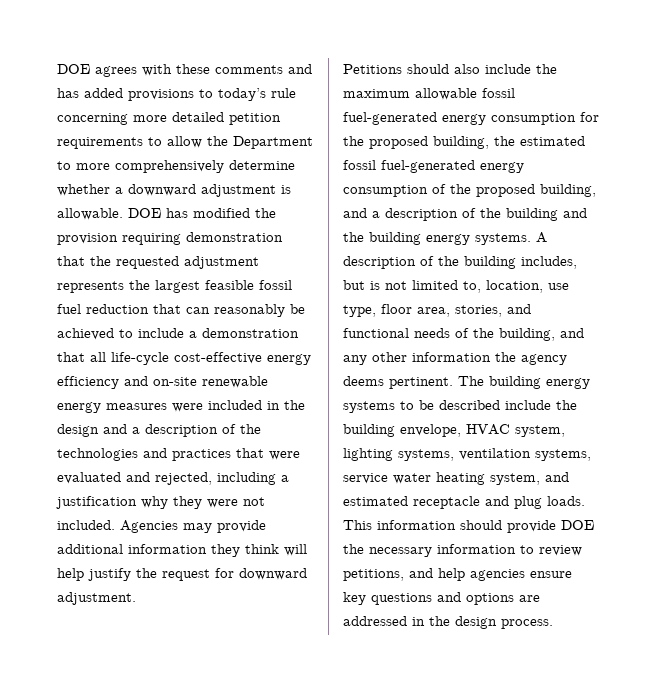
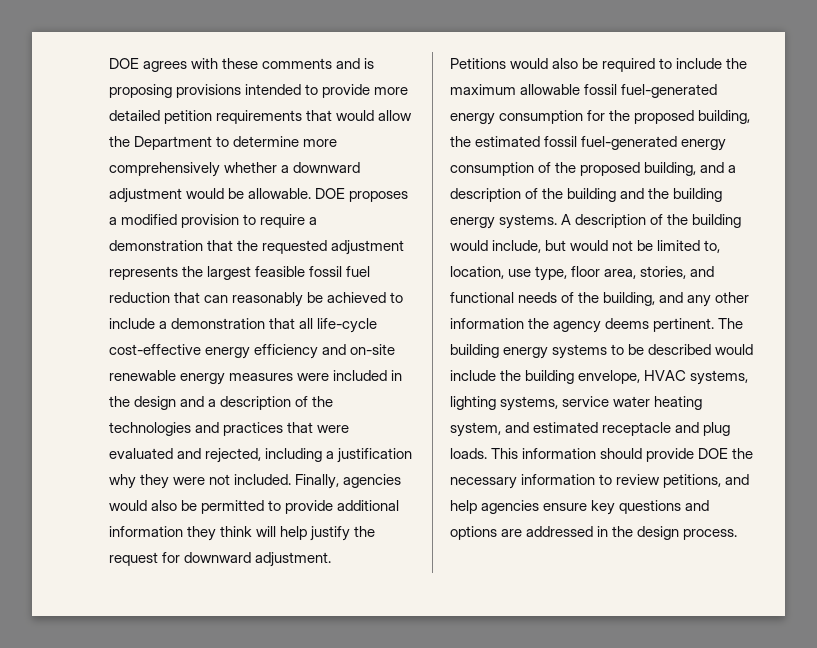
- DOE agrees with these comments and has added provisions to today’s rule concerning more detailed petition requirements to allow the Department to more comprehensively determine whether a downward adjustment is allowable. DOE has modified the provision requiring demonstration that the requested adjustment represents the largest feasible fossil fuel reduction that can reasonably be achieved to include a demonstration that all life-cycle cost-effective energy efficiency and on-site renewable energy measures were included in the design and a description of the technologies and practices that were evaluated and rejected, including a justification why they were not included.
+ DOE agrees with these comments and is proposing provisions intended to provide more detailed petition requirements that would allow the Department to determine more comprehensively whether a downward adjustment would be allowable. DOE proposes a modified provision to require a demonstration that the requested adjustment represents the largest feasible fossil fuel reduction that can reasonably be achieved to include a demonstration that all life-cycle cost-effective energy efficiency and on-site renewable energy measures were included in the design and a description of the technologies and practices that were evaluated and rejected, including a justification why they were not included.
- Agencies may provide additional information they think will help justify the request for downward adjustment.
+ Finally, agencies would also be permitted to provide additional information they think will help justify the request for downward adjustment.
- Petitions should also include the maximum allowable fossil fuel-generated energy consumption for the proposed building, the estimated fossil fuel-generated energy consumption of the proposed building, and a description of the building and the building energy systems.
+ Petitions would also be required to include the maximum allowable fossil fuel-generated energy consumption for the proposed building, the estimated fossil fuel-generated energy consumption of the proposed building, and a description of the building and the building energy systems.
- A description of the building includes, but is not limited to, location, use type, floor area, stories, and functional needs of the building, and any other information the agency deems pertinent.
+ A description of the building would include, but would not be limited to, location, use type, floor area, stories, and functional needs of the building, and any other information the agency deems pertinent.
- The building energy systems to be described include the building envelope, HVAC system, lighting systems, ventilation systems, service water heating system, and estimated receptacle and plug loads.
+ The building energy systems to be described would include the building envelope, HVAC systems, lighting systems, service water heating system, and estimated receptacle and plug loads.

